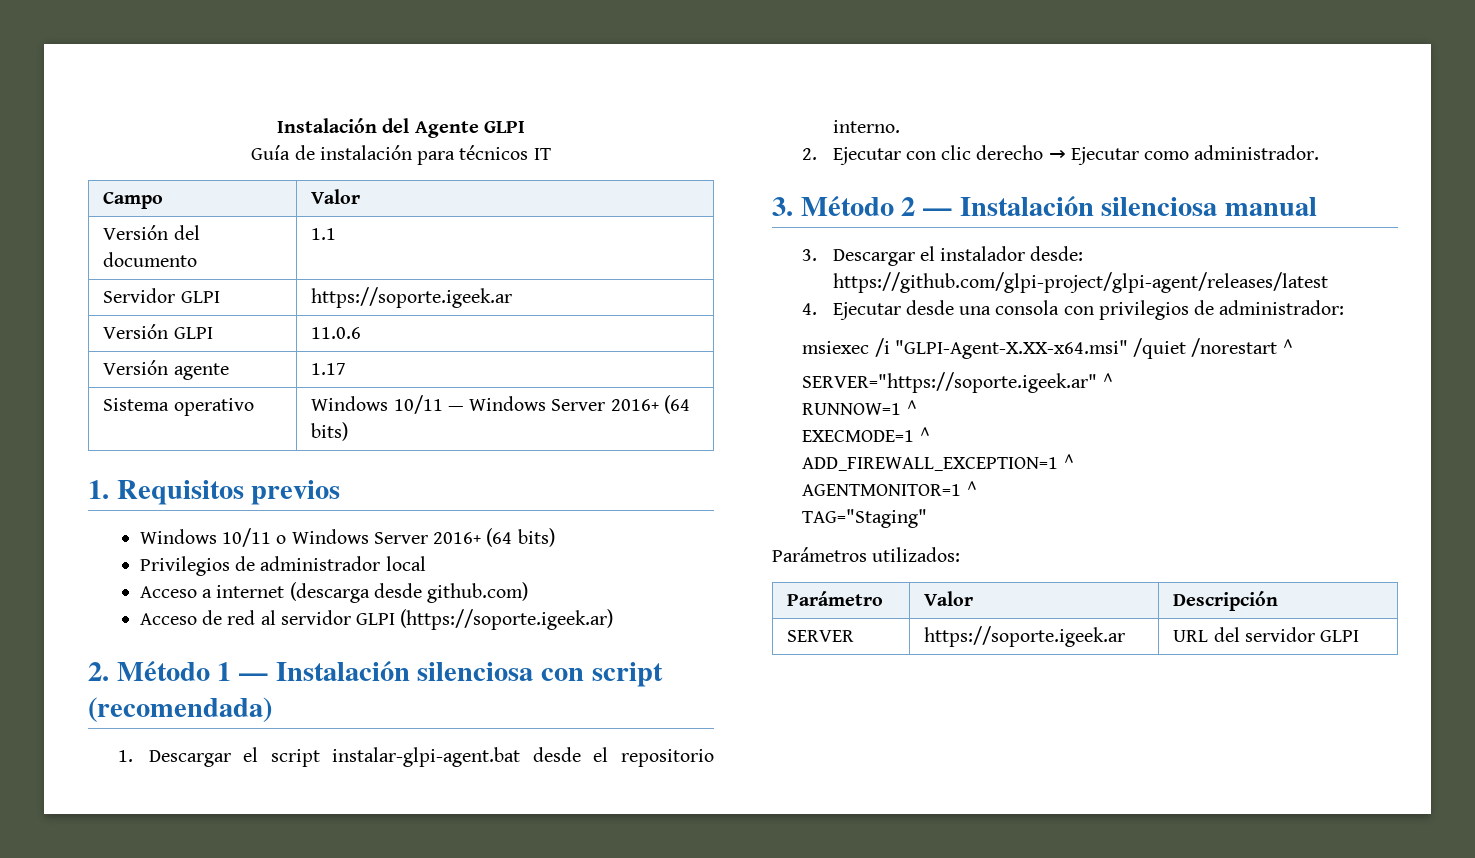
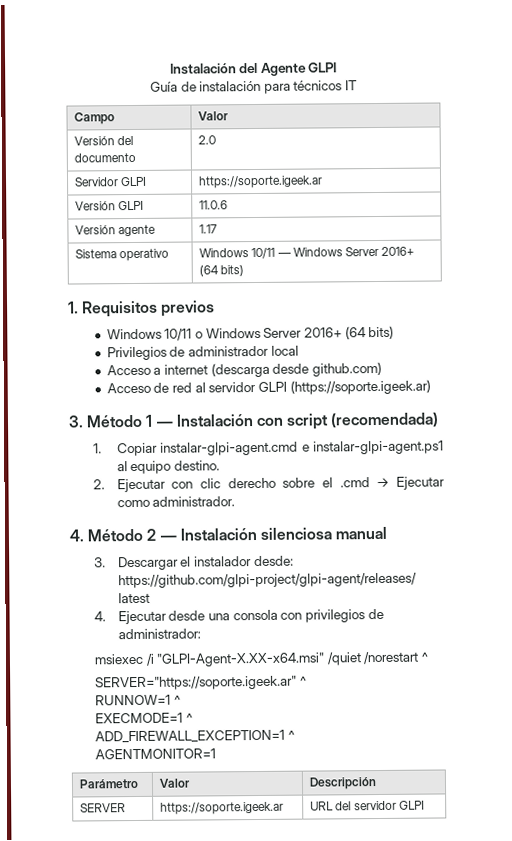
- Versión del documento | 1.1
+ Versión del documento | 2.0
- 2. Método 1 — Instalación silenciosa con script (recomendada)
+ 3. Método 1 — Instalación con script (recomendada)
- 1. Descargar el script instalar-glpi-agent.bat desde el repositorio interno.
+ 1. Copiar instalar-glpi-agent.cmd e instalar-glpi-agent.ps1 al equipo destino.
- 2. Ejecutar con clic derecho → Ejecutar como administrador.
+ 2. Ejecutar con clic derecho sobre el .cmd → Ejecutar como administrador.
- 3. Método 2 — Instalación silenciosa manual
+ 4. Método 2 — Instalación silenciosa manual
- AGENTMONITOR=1 ^
- TAG="Staging"
- Parámetros utilizados:
+ AGENTMONITOR=1

